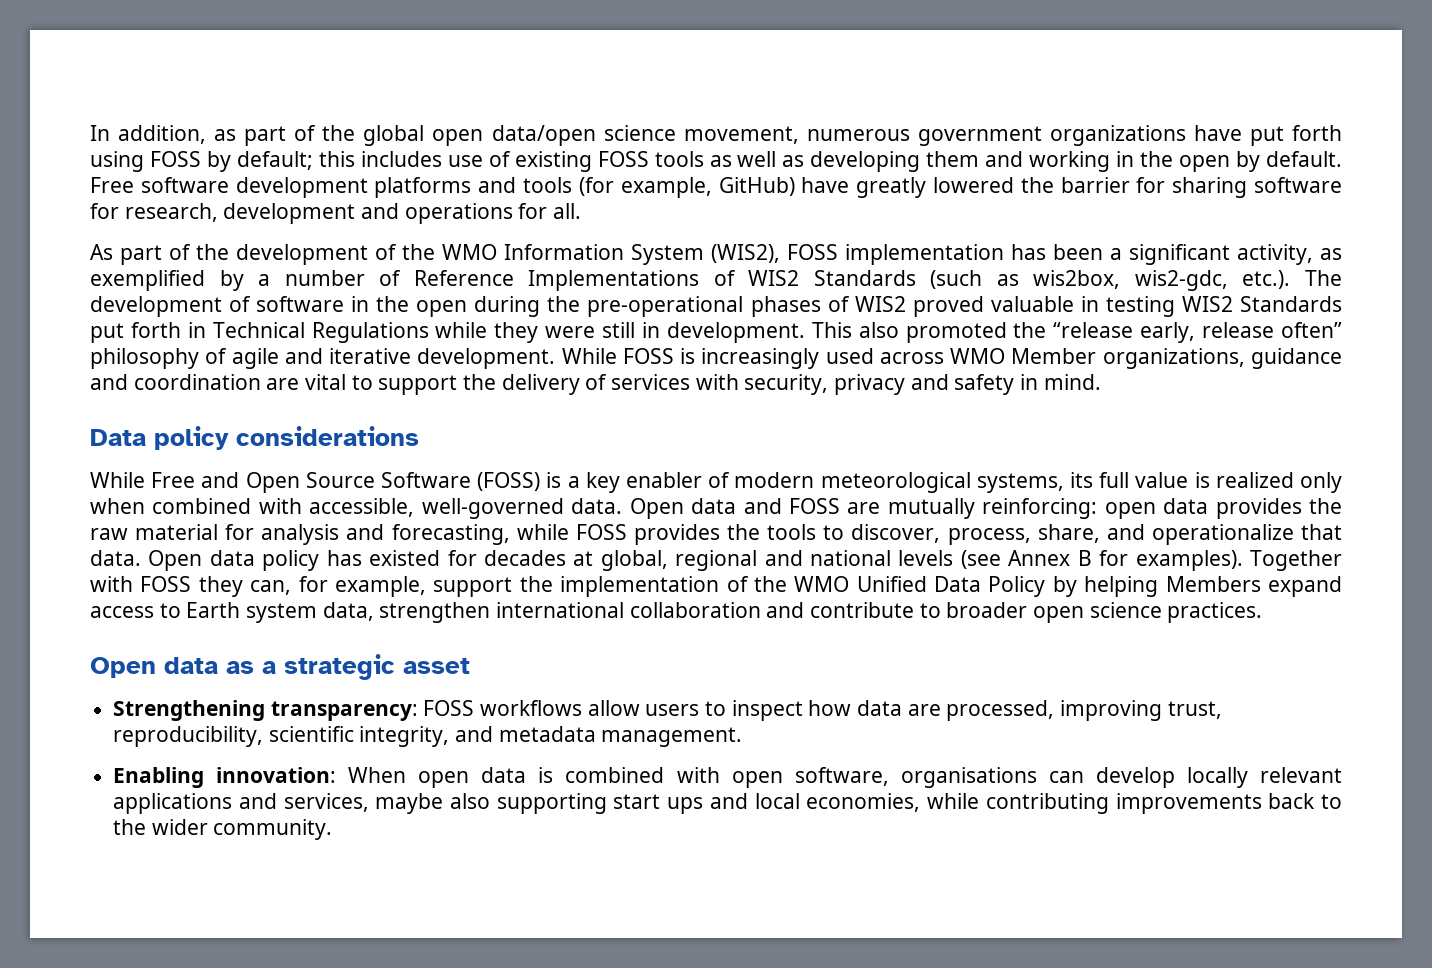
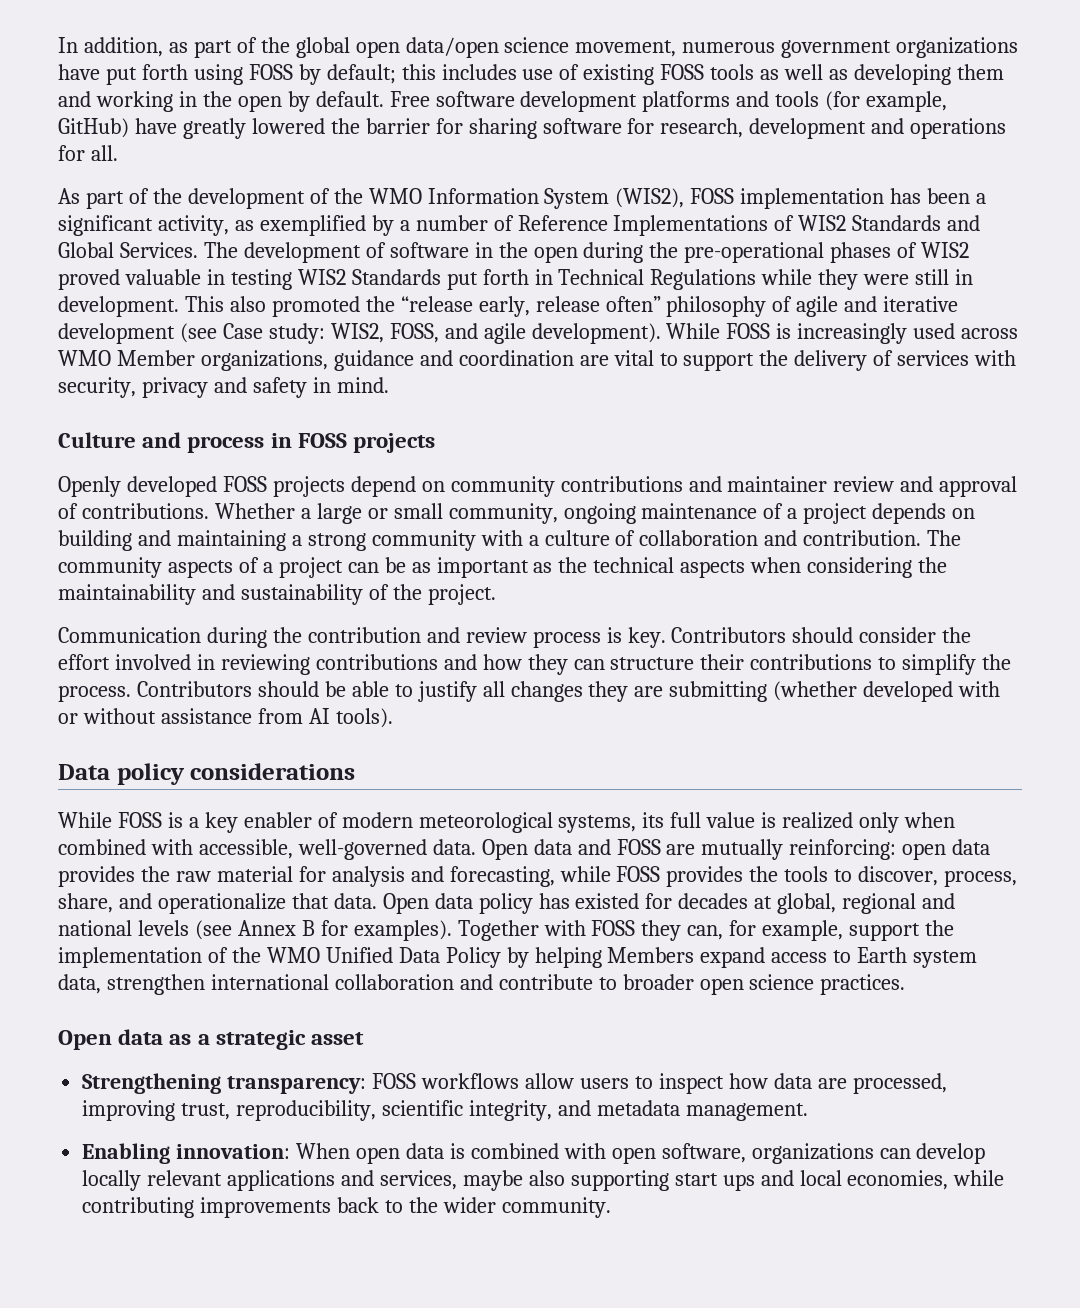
- As part of the development of the WMO Information System (WIS2), FOSS implementation has been a significant activity, as exemplified by a number of Reference Implementations of WIS2 Standards (such as wis2box, wis2-gdc, etc.). The development of software in the open during the pre-operational phases of WIS2 proved valuable in testing WIS2 Standards put forth in Technical Regulations while they were still in development.
+ As part of the development of the WMO Information System (WIS2), FOSS implementation has been a significant activity, as exemplified by a number of Reference Implementations of WIS2 Standards and Global Services. The development of software in the open during the pre-operational phases of WIS2 proved valuable in testing WIS2 Standards put forth in Technical Regulations while they were still in development.
- This also promoted the “release early, release often” philosophy of agile and iterative development.
+ This also promoted the “release early, release often” philosophy of agile and iterative development (see Case study: WIS2, FOSS, and agile development).
+ Culture and process in FOSS projects
+ Openly developed FOSS projects depend on community contributions and maintainer review and approval of contributions. Whether a large or small community, ongoing maintenance of a project depends on building and maintaining a strong community with a culture of collaboration and contribution. The community aspects of a project can be as important as the technical aspects when considering the maintainability and sustainability of the project.
+ Communication during the contribution and review process is key. Contributors should consider the effort involved in reviewing contributions and how they can structure their contributions to simplify the process. Contributors should be able to justify all changes they are submitting (whether developed with or without assistance from AI tools).
  Data policy considerations
- While Free and Open Source Software (FOSS) is a key enabler of modern meteorological systems, its full value is realized only when combined with accessible, well-governed data.
+ While FOSS is a key enabler of modern meteorological systems, its full value is realized only when combined with accessible, well-governed data.
- Enabling innovation: When open data is combined with open software, organisations can develop locally relevant applications and services, maybe also supporting start ups and local economies, while contributing improvements back to the wider community.
+ Enabling innovation: When open data is combined with open software, organizations can develop locally relevant applications and services, maybe also supporting start ups and local economies, while contributing improvements back to the wider community.

